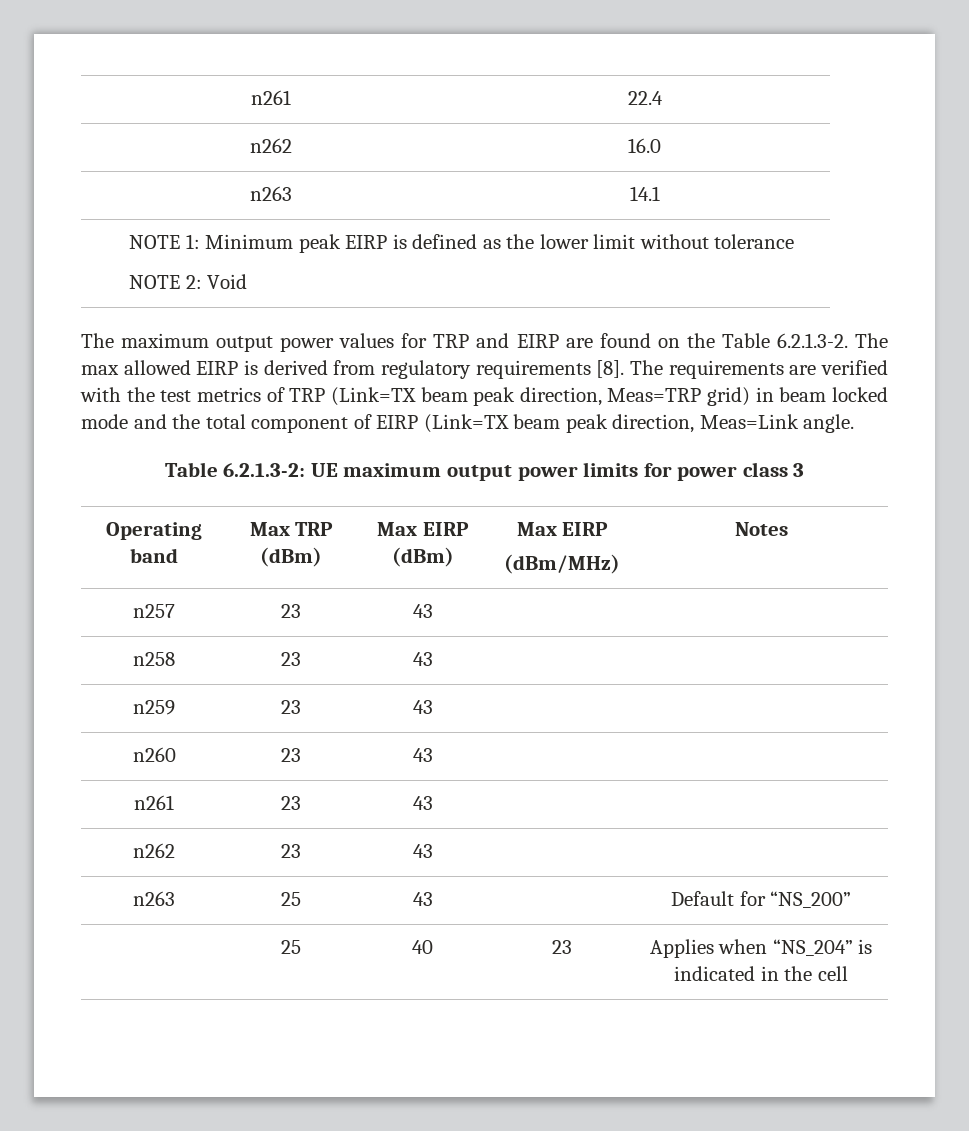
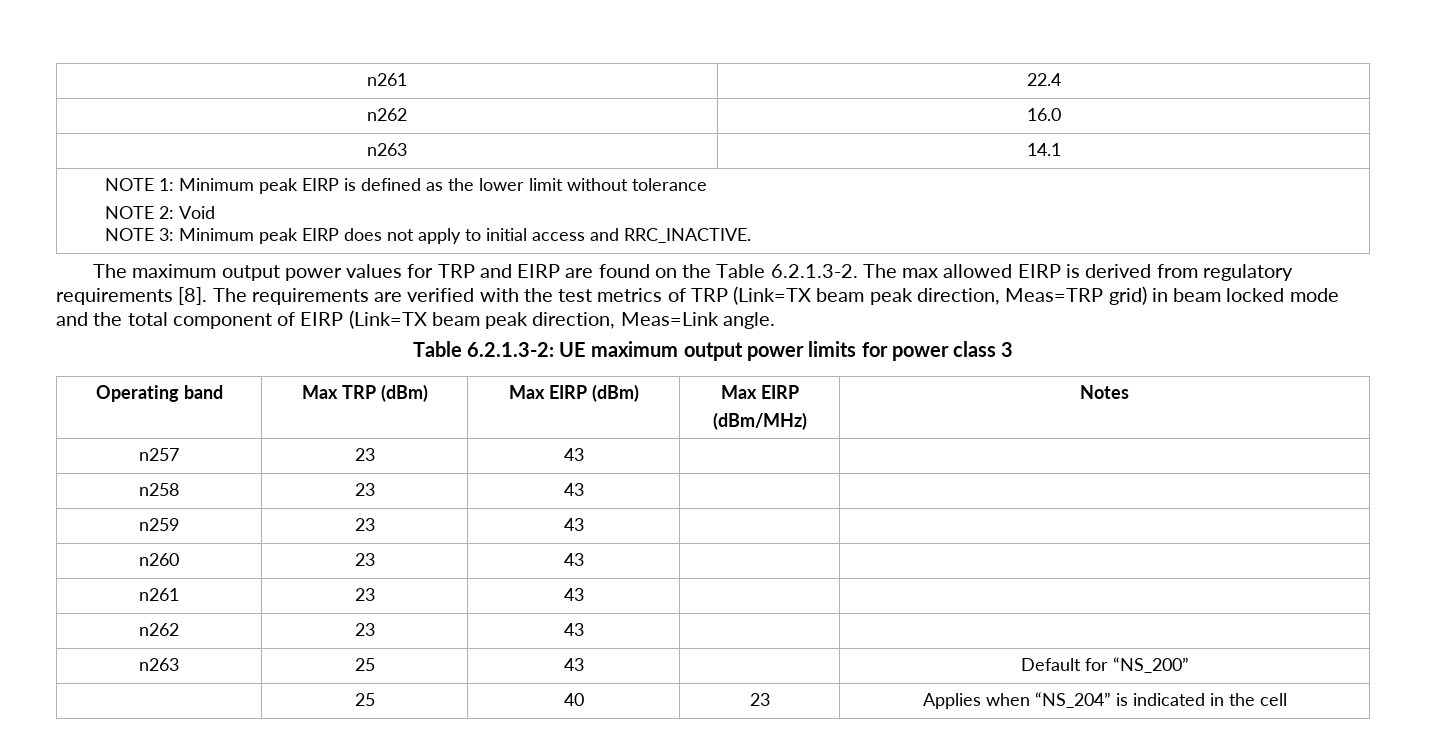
  NOTE 1: Minimum peak EIRP is defined as the lower limit without tolerance
  NOTE 2: Void
+ NOTE 3: Minimum peak EIRP does not apply to initial access and RRC_INACTIVE.

